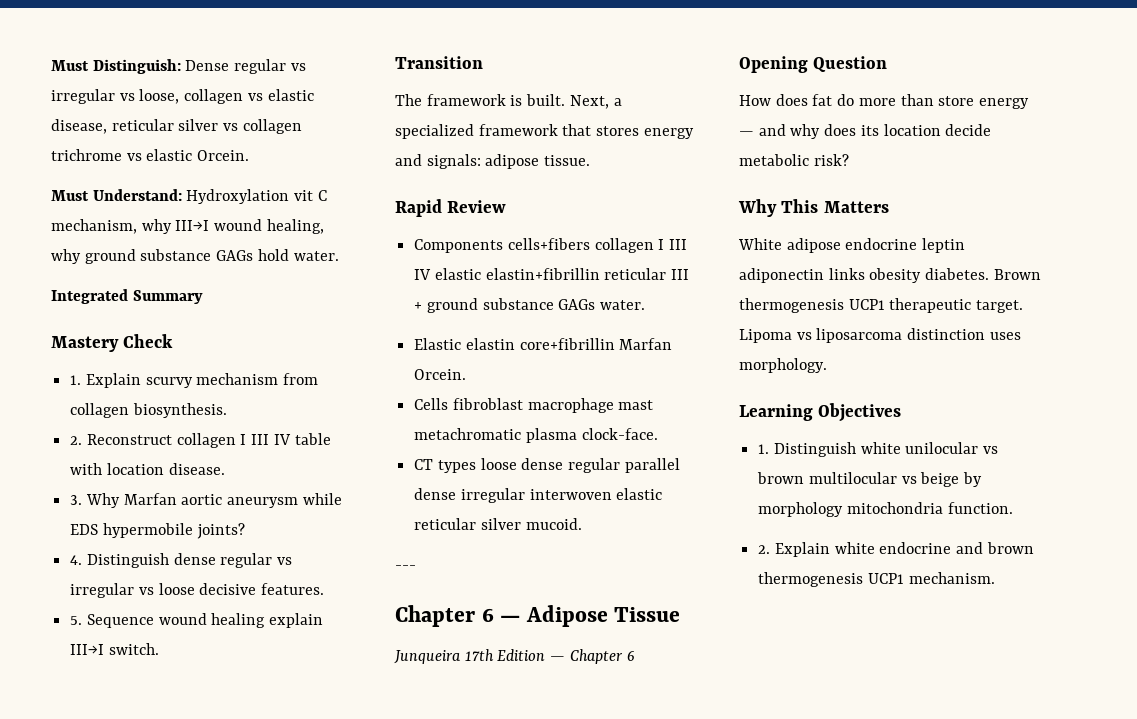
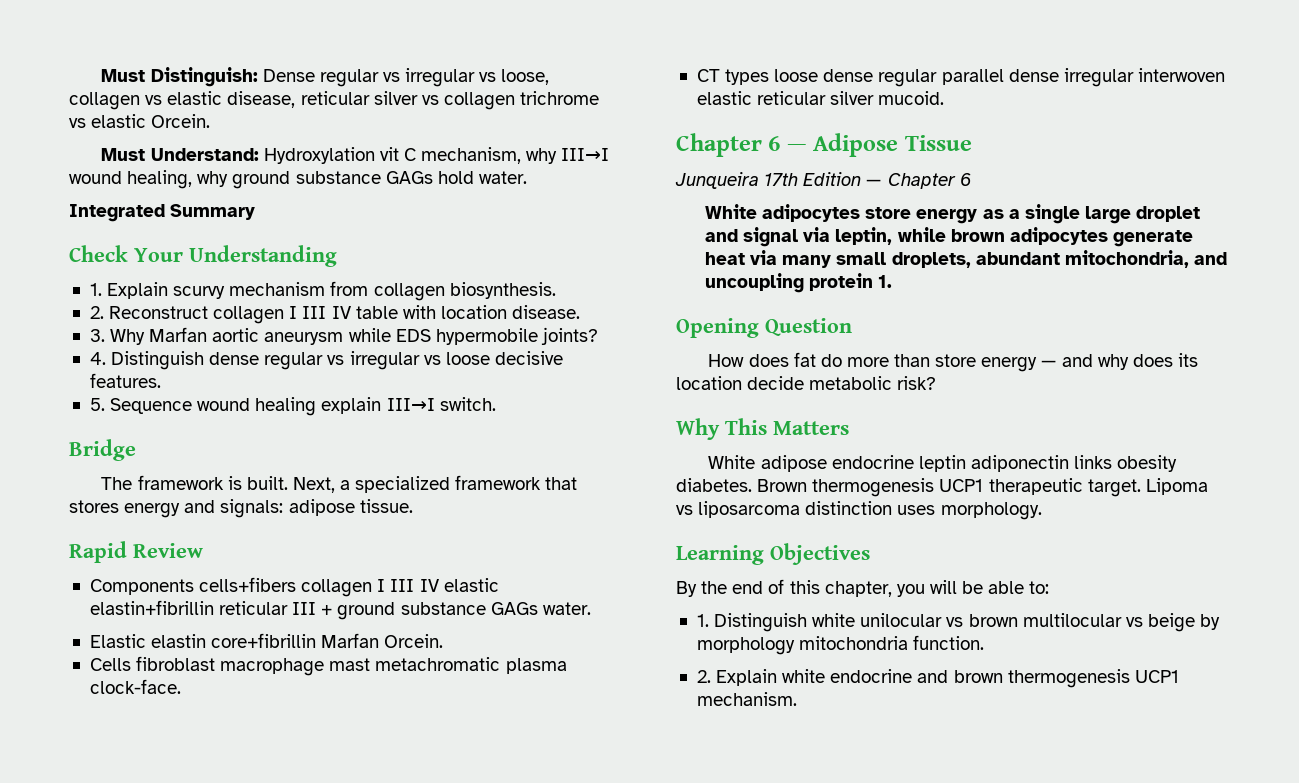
- Mastery Check
+ Check Your Understanding
- Transition
+ Bridge
- ---
+ White adipocytes store energy as a single large droplet and signal via leptin, while brown adipocytes generate heat via many small droplets, abundant mitochondria, and uncoupling protein 1.
+ By the end of this chapter, you will be able to:

